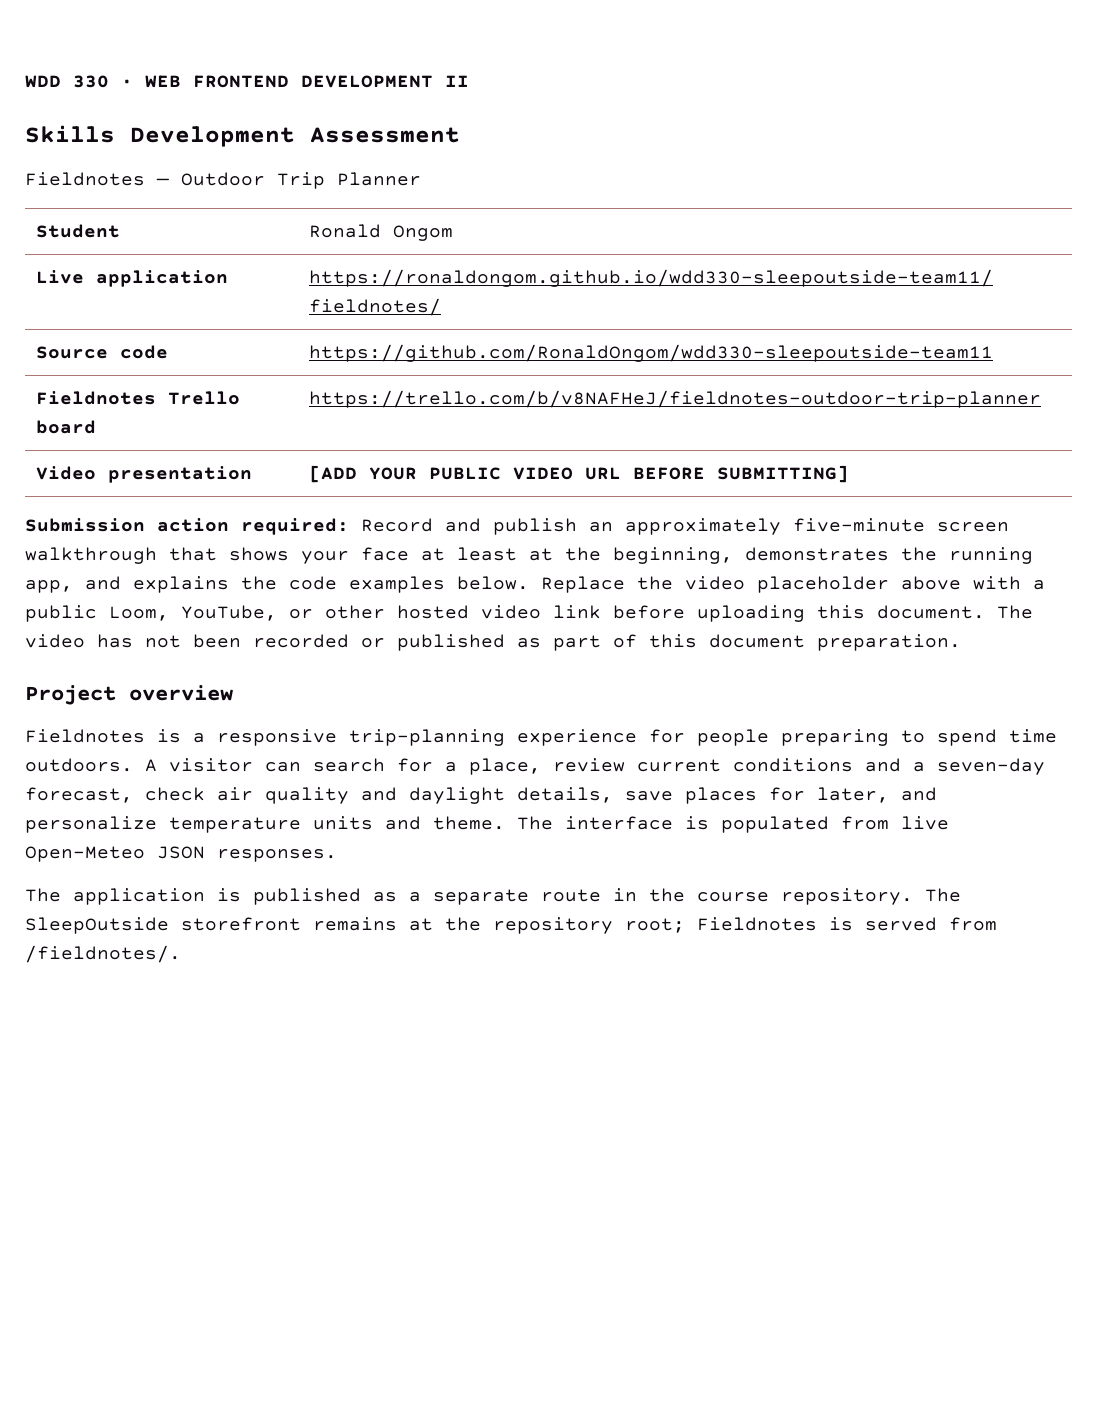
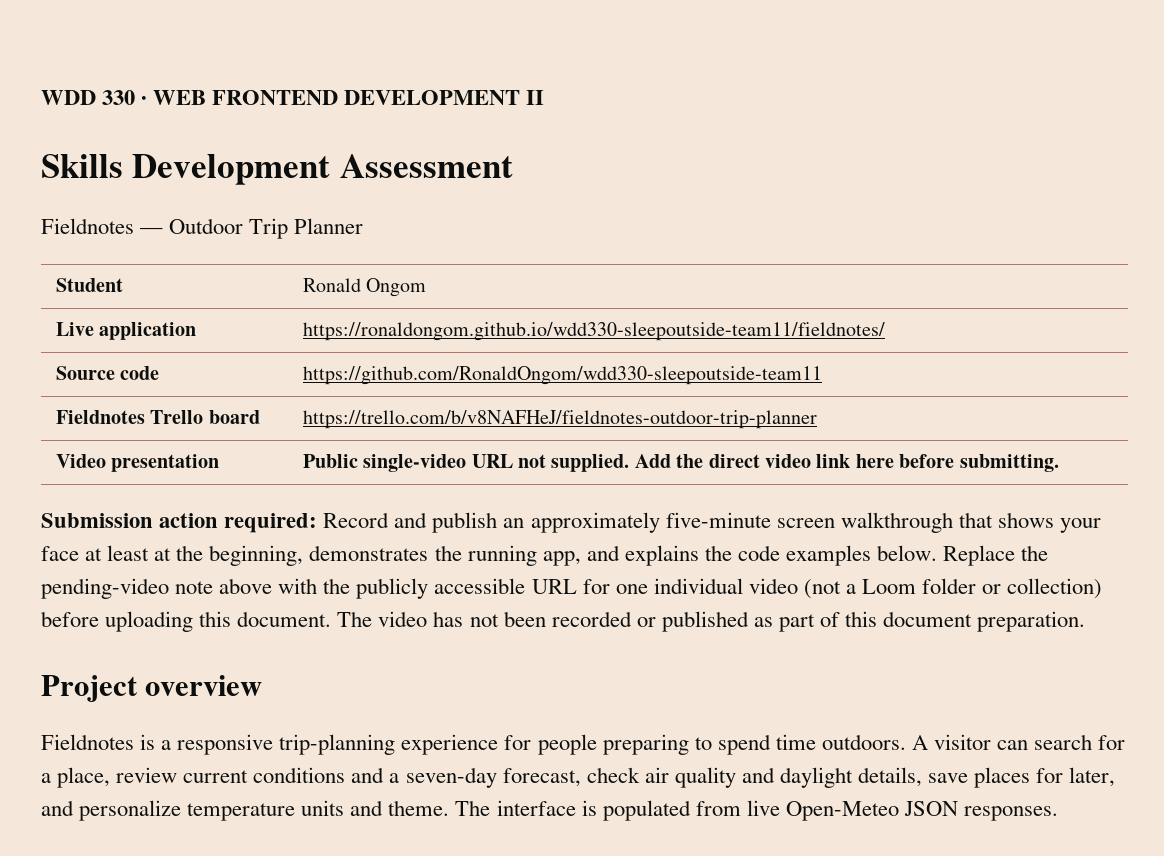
- Video presentation | [ADD YOUR PUBLIC VIDEO URL BEFORE SUBMITTING]
+ Video presentation | Public single-video URL not supplied. Add the direct video link here before submitting.
- Replace the video placeholder above with a public Loom, YouTube, or other hosted video link before uploading this document.
+ Replace the pending-video note above with the publicly accessible URL for one individual video (not a Loom folder or collection) before uploading this document.
- The application is published as a separate route in the course repository. The SleepOutside storefront remains at the repository root; Fieldnotes is served from /fieldnotes/.

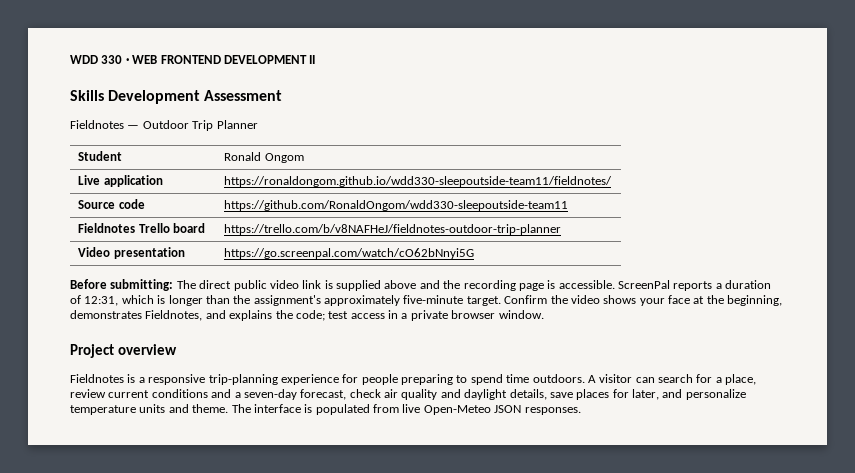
- Video presentation | Public single-video URL not supplied. Add the direct video link here before submitting.
- Submission action required: Record and publish an approximately five-minute screen walkthrough that shows your face at least at the beginning, demonstrates the running app, and explains the code examples below. Replace the pending-video note above with the publicly accessible URL for one individual video (not a Loom folder or collection) before uploading this document. The video has not been recorded or published as part of this document preparation.
+ Video presentation | https://go.screenpal.com/watch/cO62bNnyi5G
+ Before submitting: The direct public video link is supplied above and the recording page is accessible. ScreenPal reports a duration of 12:31, which is longer than the assignment's approximately five-minute target. Confirm the video shows your face at the beginning, demonstrates Fieldnotes, and explains the code; test access in a private browser window.

